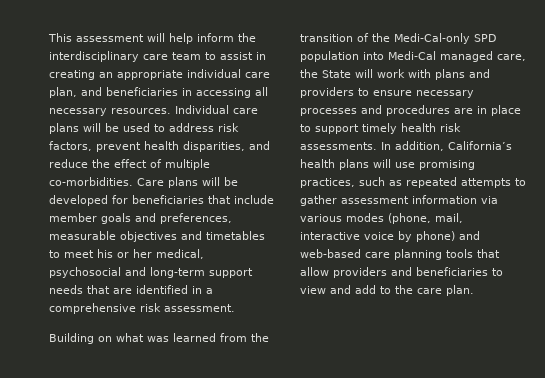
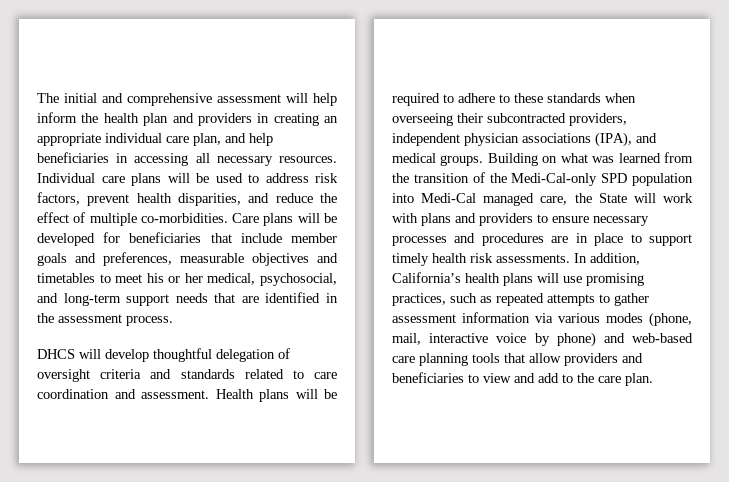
- This assessment will help inform the interdisciplinary care team to assist in creating an appropriate individual care plan, and beneficiaries in accessing all necessary resources.
+ The initial and comprehensive assessment will help inform the health plan and providers in creating an appropriate individual care plan, and help beneficiaries in accessing all necessary resources.
- Care plans will be developed for beneficiaries that include member goals and preferences, measurable objectives and timetables to meet his or her medical, psychosocial and long-term support needs that are identified in a comprehensive risk assessment.
- Building on what was learned from the transition of the Medi-Cal-only SPD population into Medi-Cal managed care, the State will work with plans and providers to ensure necessary processes and procedures are in place to support timely health risk assessments.
+ Care plans will be developed for beneficiaries that include member goals and preferences, measurable objectives and timetables to meet his or her medical, psychosocial, and long-term support needs that are identified in the assessment process.
+ DHCS will develop thoughtful delegation of oversight criteria and standards related to care coordination and assessment. Health plans will be required to adhere to these standards when overseeing their subcontracted providers, independent physician associations (IPA), and medical groups. Building on what was learned from the transition of the Medi-Cal-only SPD population into Medi-Cal managed care, the State will work with plans and providers to ensure necessary processes and procedures are in place to support timely health risk assessments.

